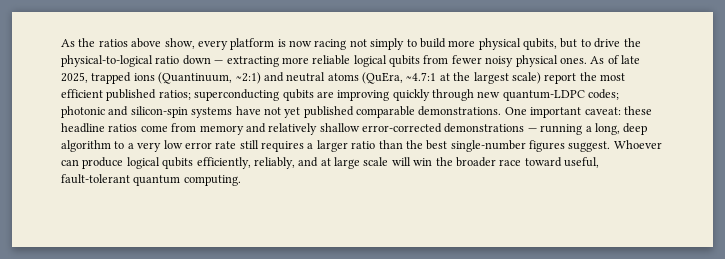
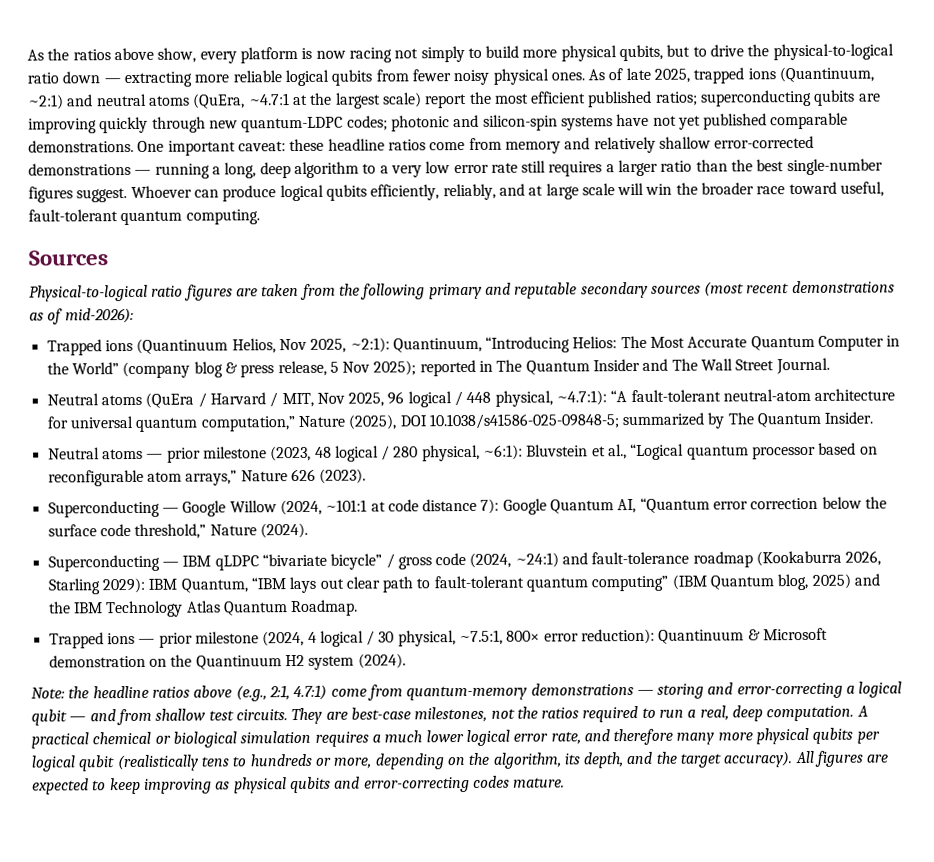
+ Sources
+ Physical-to-logical ratio figures are taken from the following primary and reputable secondary sources (most recent demonstrations as of mid-2026):
+ Trapped ions (Quantinuum Helios, Nov 2025, ~2:1): Quantinuum, “Introducing Helios: The Most Accurate Quantum Computer in the World” (company blog & press release, 5 Nov 2025); reported in The Quantum Insider and The Wall Street Journal.
+ Neutral atoms (QuEra / Harvard / MIT, Nov 2025, 96 logical / 448 physical, ~4.7:1): “A fault-tolerant neutral-atom architecture for universal quantum computation,” Nature (2025), DOI 10.1038/s41586-025-09848-5; summarized by The Quantum Insider.
+ Neutral atoms — prior milestone (2023, 48 logical / 280 physical, ~6:1): Bluvstein et al., “Logical quantum processor based on reconfigurable atom arrays,” Nature 626 (2023).
+ Superconducting — Google Willow (2024, ~101:1 at code distance 7): Google Quantum AI, “Quantum error correction below the surface code threshold,” Nature (2024).
+ Superconducting — IBM qLDPC “bivariate bicycle” / gross code (2024, ~24:1) and fault-tolerance roadmap (Kookaburra 2026, Starling 2029): IBM Quantum, “IBM lays out clear path to fault-tolerant quantum computing” (IBM Quantum blog, 2025) and the IBM Technology Atlas Quantum Roadmap.
+ Trapped ions — prior milestone (2024, 4 logical / 30 physical, ~7.5:1, 800× error reduction): Quantinuum & Microsoft demonstration on the Quantinuum H2 system (2024).
+ Note: the headline ratios above (e.g., 2:1, 4.7:1) come from quantum-memory demonstrations — storing and error-correcting a logical qubit — and from shallow test circuits. They are best-case milestones, not the ratios required to run a real, deep computation. A practical chemical or biological simulation requires a much lower logical error rate, and therefore many more physical qubits per logical qubit (realistically tens to hundreds or more, depending on the algorithm, its depth, and the target accuracy). All figures are expected to keep improving as physical qubits and error-correcting codes mature.

